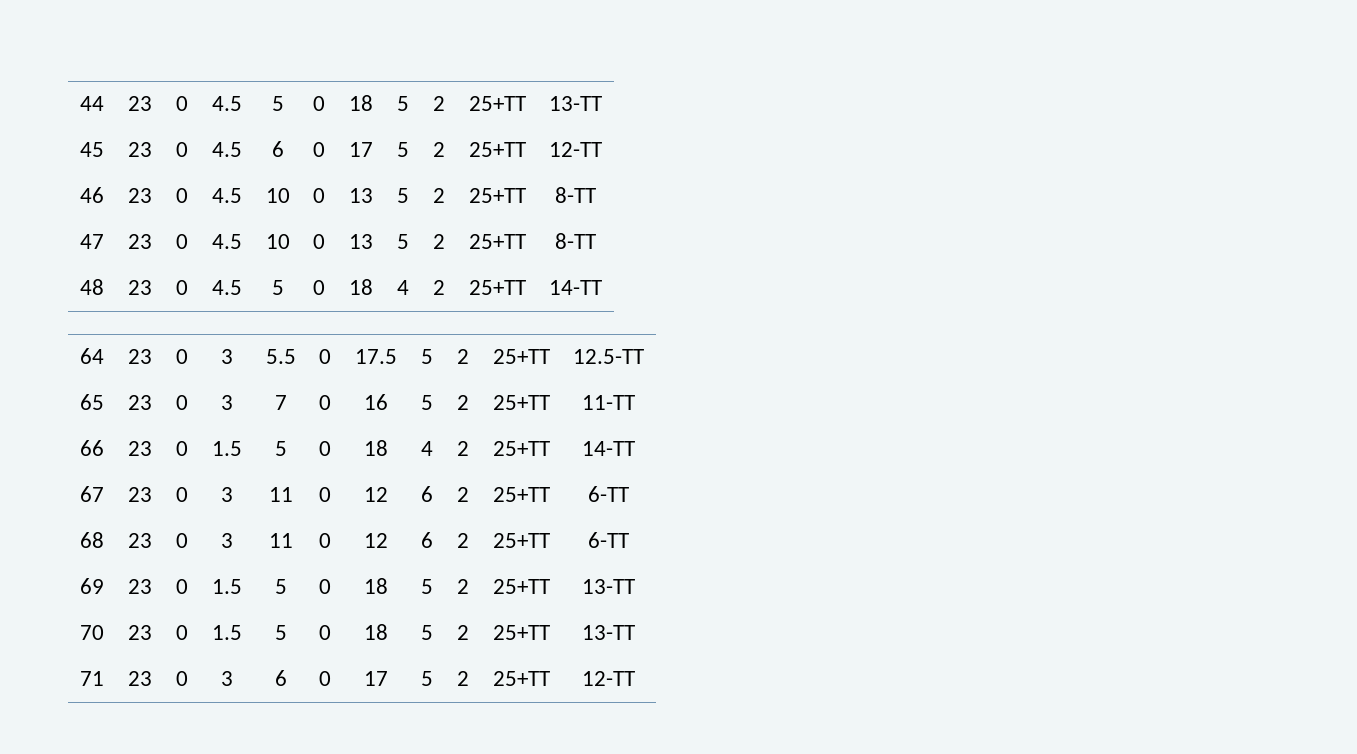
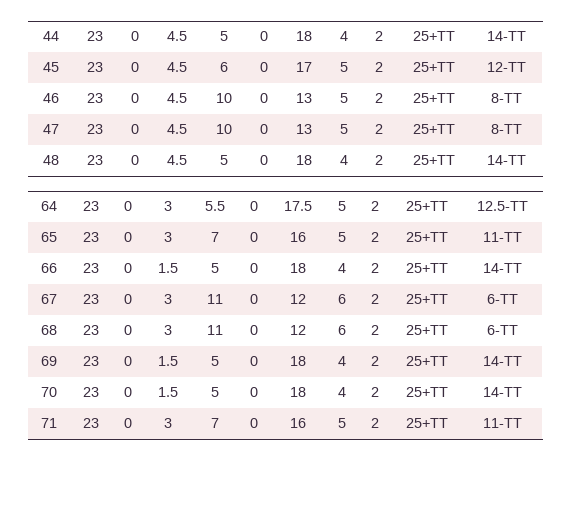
- 44 | 23 | 0 | 4.5 | 5 | 0 | 18 | 5 | 2 | 25+TT | 13-TT
+ 44 | 23 | 0 | 4.5 | 5 | 0 | 18 | 4 | 2 | 25+TT | 14-TT
- 69 | 23 | 0 | 1.5 | 5 | 0 | 18 | 5 | 2 | 25+TT | 13-TT
+ 69 | 23 | 0 | 1.5 | 5 | 0 | 18 | 4 | 2 | 25+TT | 14-TT
- 70 | 23 | 0 | 1.5 | 5 | 0 | 18 | 5 | 2 | 25+TT | 13-TT
+ 70 | 23 | 0 | 1.5 | 5 | 0 | 18 | 4 | 2 | 25+TT | 14-TT
- 71 | 23 | 0 | 3 | 6 | 0 | 17 | 5 | 2 | 25+TT | 12-TT
+ 71 | 23 | 0 | 3 | 7 | 0 | 16 | 5 | 2 | 25+TT | 11-TT

